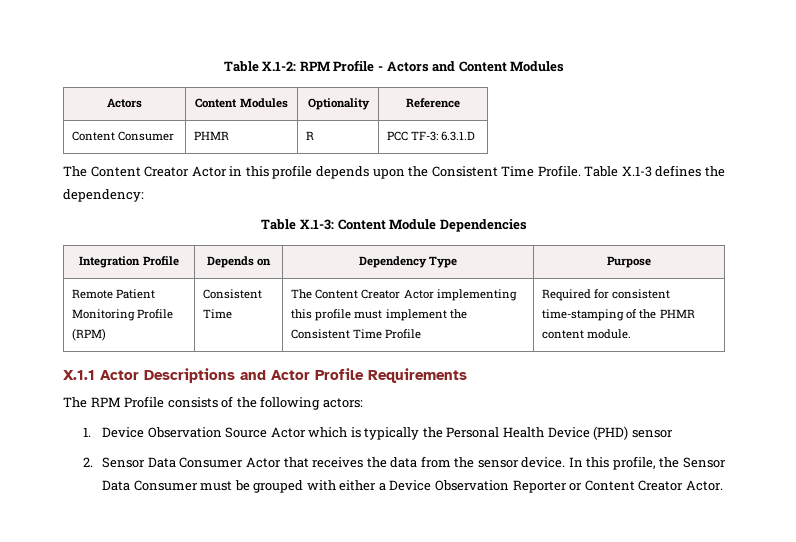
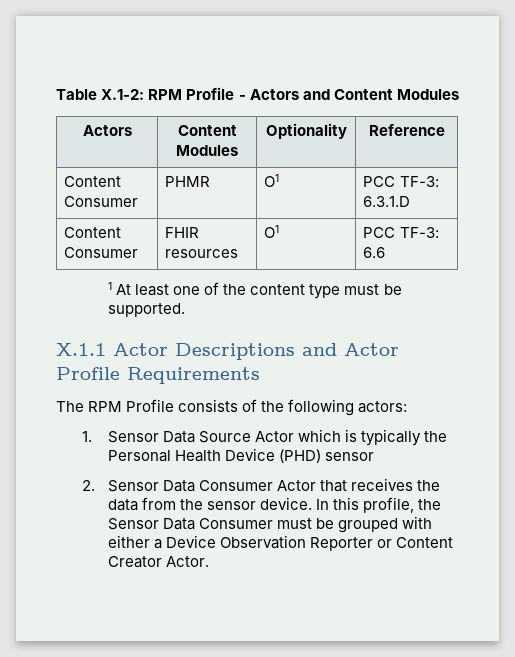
- Content Consumer | PHMR | R | PCC TF-3: 6.3.1.D
+ Content Consumer | PHMR | O1 | PCC TF-3: 6.3.1.D
- The Content Creator Actor in this profile depends upon the Consistent Time Profile. Table X.1-3 defines the dependency:
- Table X.1-3: Content Module Dependencies
- Integration Profile | Depends on | Dependency Type | Purpose
- Remote Patient Monitoring Profile (RPM) | Consistent Time | The Content Creator Actor implementing this profile must implement the Consistent Time Profile | Required for consistent time-stamping of the PHMR content module.
+ Content Consumer | FHIR resources | O1 | PCC TF-3: 6.6
+ 1 At least one of the content type must be supported.
- 1. Device Observation Source Actor which is typically the Personal Health Device (PHD) sensor
+ 1. Sensor Data Source Actor which is typically the Personal Health Device (PHD) sensor

